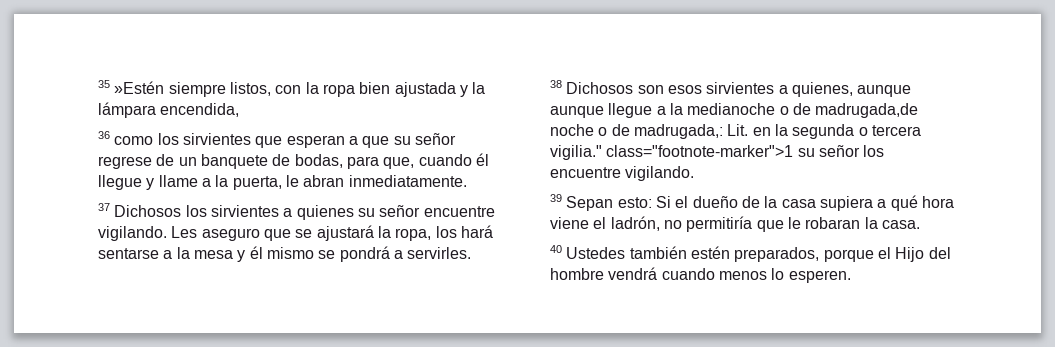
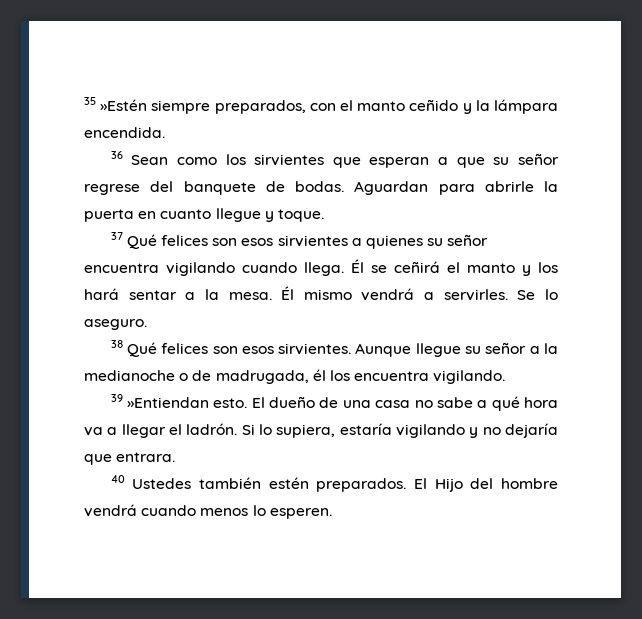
- 35 »Estén siempre listos, con la ropa bien ajustada y la lámpara encendida,
+ 35 »Estén siempre preparados, con el manto ceñido y la lámpara encendida.
- 36 como los sirvientes que esperan a que su señor regrese de un banquete de bodas, para que, cuando él llegue y llame a la puerta, le abran inmediatamente.
- 37 Dichosos los sirvientes a quienes su señor encuentre vigilando. Les aseguro que se ajustará la ropa, los hará sentarse a la mesa y él mismo se pondrá a servirles.
- 38 Dichosos son esos sirvientes a quienes, aunque aunque llegue a la medianoche o de madrugada,de noche o de madrugada,: Lit. en la segunda o tercera vigilia." class="footnote-marker">1 su señor los encuentre vigilando.
- 39 Sepan esto: Si el dueño de la casa supiera a qué hora viene el ladrón, no permitiría que le robaran la casa.
+ 36 Sean como los sirvientes que esperan a que su señor regrese del banquete de bodas. Aguardan para abrirle la puerta en cuanto llegue y toque.
+ 37 Qué felices son esos sirvientes a quienes su señor encuentra vigilando cuando llega. Él se ceñirá el manto y los hará sentar a la mesa. Él mismo vendrá a servirles. Se lo aseguro.
+ 38 Qué felices son esos sirvientes. Aunque llegue su señor a la medianoche o de madrugada, él los encuentra vigilando.
+ 39 »Entiendan esto. El dueño de una casa no sabe a qué hora va a llegar el ladrón. Si lo supiera, estaría vigilando y no dejaría que entrara.
- 40 Ustedes también estén preparados, porque el Hijo del hombre vendrá cuando menos lo esperen.
+ 40 Ustedes también estén preparados. El Hijo del hombre vendrá cuando menos lo esperen.

